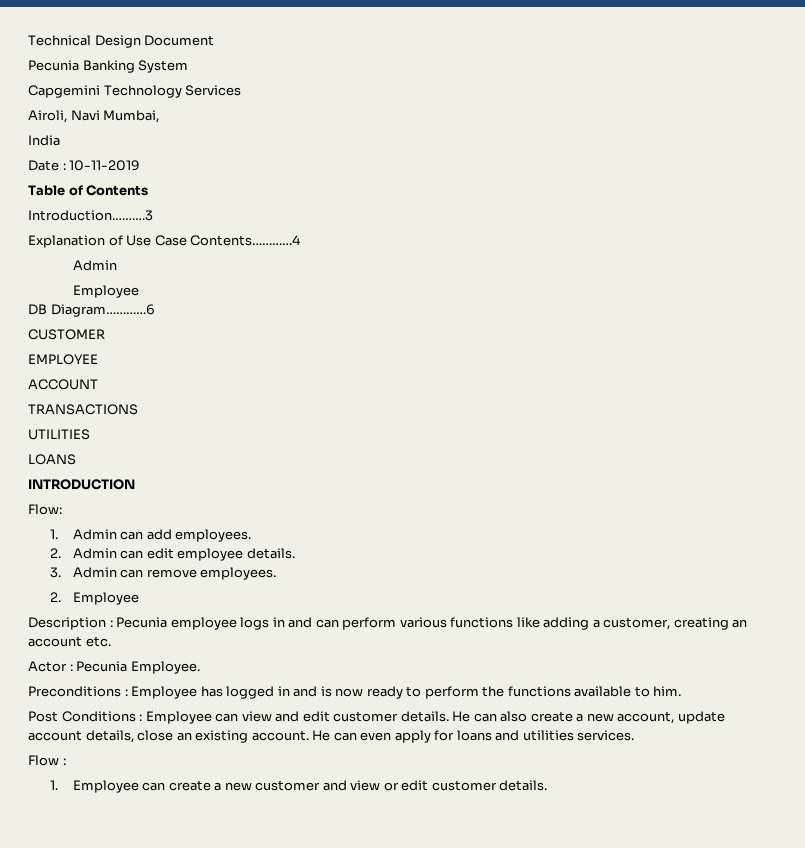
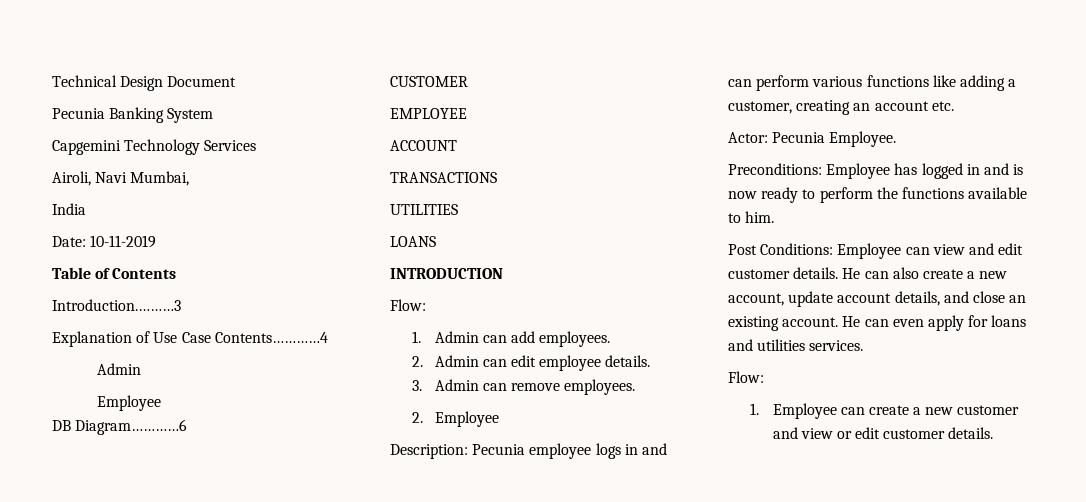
- Date : 10-11-2019
+ Date: 10-11-2019
- Description : Pecunia employee logs in and can perform various functions like adding a customer, creating an account etc.
+ Description: Pecunia employee logs in and can perform various functions like adding a customer, creating an account etc.
- Actor : Pecunia Employee.
+ Actor: Pecunia Employee.
- Preconditions : Employee has logged in and is now ready to perform the functions available to him.
+ Preconditions: Employee has logged in and is now ready to perform the functions available to him.
- Post Conditions : Employee can view and edit customer details.
+ Post Conditions: Employee can view and edit customer details.
- He can also create a new account, update account details, close an existing account.
+ He can also create a new account, update account details, and close an existing account.
  He can even apply for loans and utilities services.
- Flow :
+ Flow:

